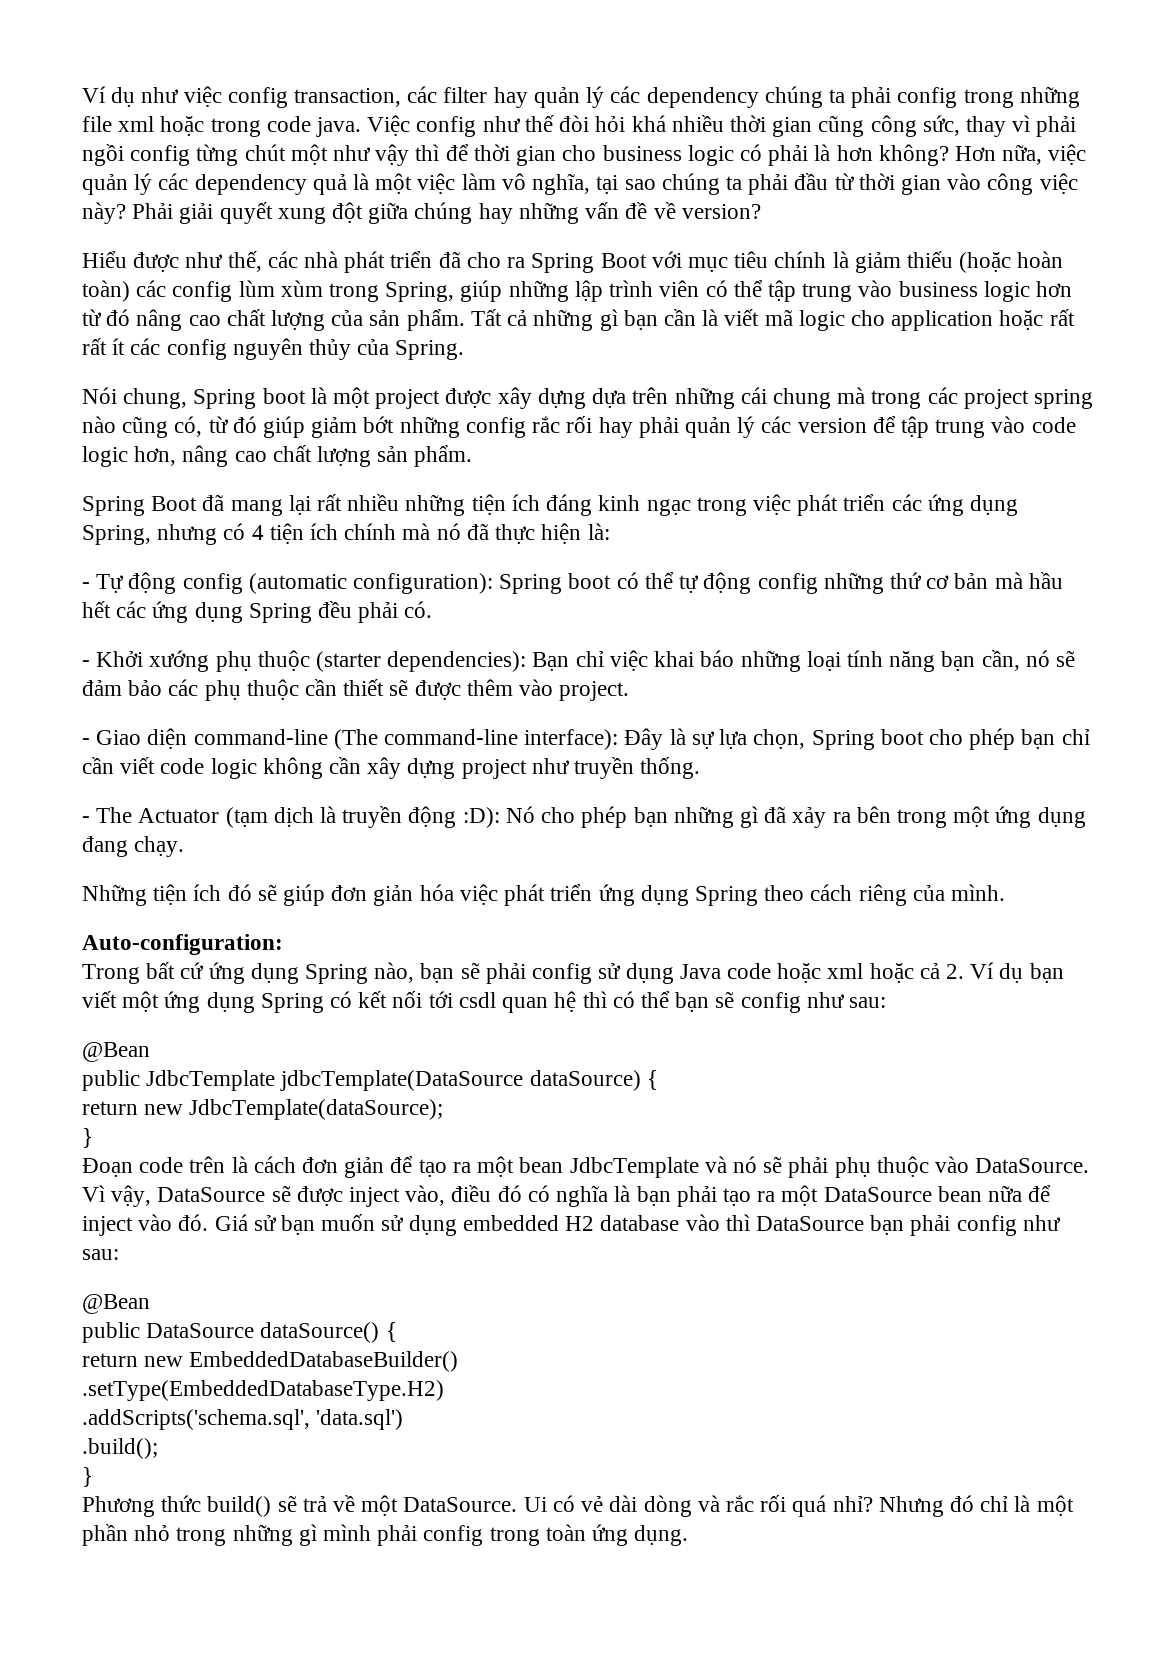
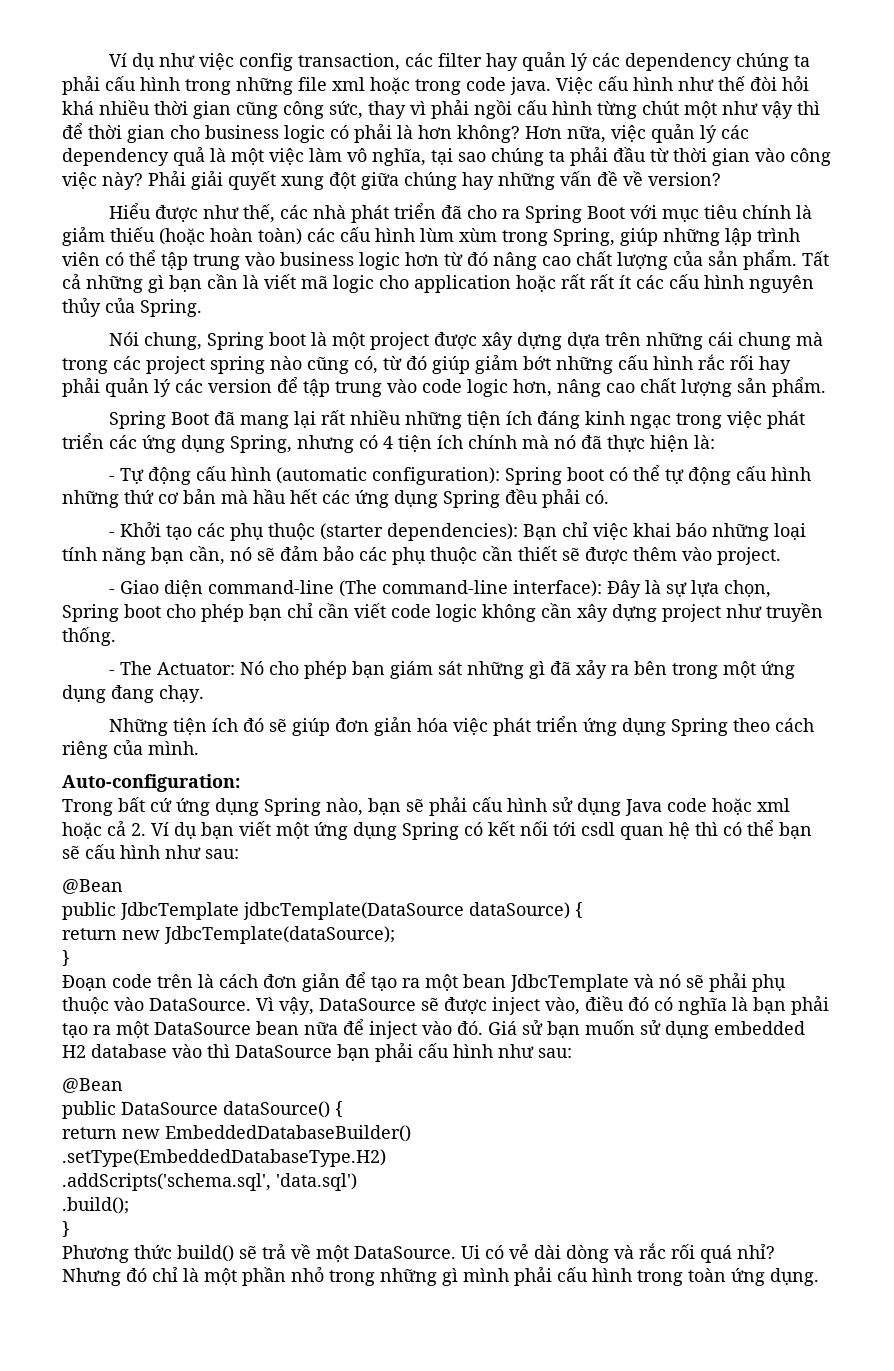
- Ví dụ như việc config transaction, các filter hay quản lý các dependency chúng ta phải config trong những file xml hoặc trong code java.
+ Ví dụ như việc config transaction, các filter hay quản lý các dependency chúng ta phải cấu hình trong những file xml hoặc trong code java.
- Việc config như thế đòi hỏi khá nhiều thời gian cũng công sức, thay vì phải ngồi config từng chút một như vậy thì để thời gian cho business logic có phải là hơn không?
+ Việc cấu hình như thế đòi hỏi khá nhiều thời gian cũng công sức, thay vì phải ngồi cấu hình từng chút một như vậy thì để thời gian cho business logic có phải là hơn không?
- Hiểu được như thế, các nhà phát triển đã cho ra Spring Boot với mục tiêu chính là giảm thiếu (hoặc hoàn toàn) các config lùm xùm trong Spring, giúp những lập trình viên có thể tập trung vào business logic hơn từ đó nâng cao chất lượng của sản phẩm.
+ Hiểu được như thế, các nhà phát triển đã cho ra Spring Boot với mục tiêu chính là giảm thiếu (hoặc hoàn toàn) các cấu hình lùm xùm trong Spring, giúp những lập trình viên có thể tập trung vào business logic hơn từ đó nâng cao chất lượng của sản phẩm.
- Tất cả những gì bạn cần là viết mã logic cho application hoặc rất rất ít các config nguyên thủy của Spring.
+ Tất cả những gì bạn cần là viết mã logic cho application hoặc rất rất ít các cấu hình nguyên thủy của Spring.
- Nói chung, Spring boot là một project được xây dựng dựa trên những cái chung mà trong các project spring nào cũng có, từ đó giúp giảm bớt những config rắc rối hay phải quản lý các version để tập trung vào code logic hơn, nâng cao chất lượng sản phẩm.
+ Nói chung, Spring boot là một project được xây dựng dựa trên những cái chung mà trong các project spring nào cũng có, từ đó giúp giảm bớt những cấu hình rắc rối hay phải quản lý các version để tập trung vào code logic hơn, nâng cao chất lượng sản phẩm.
- - Tự động config (automatic configuration): Spring boot có thể tự động config những thứ cơ bản mà hầu hết các ứng dụng Spring đều phải có.
+ - Tự động cấu hình (automatic configuration): Spring boot có thể tự động cấu hình những thứ cơ bản mà hầu hết các ứng dụng Spring đều phải có.
- - Khởi xướng phụ thuộc (starter dependencies): Bạn chỉ việc khai báo những loại tính năng bạn cần, nó sẽ đảm bảo các phụ thuộc cần thiết sẽ được thêm vào project.
+ - Khởi tạo các phụ thuộc (starter dependencies): Bạn chỉ việc khai báo những loại tính năng bạn cần, nó sẽ đảm bảo các phụ thuộc cần thiết sẽ được thêm vào project.
- - The Actuator (tạm dịch là truyền động :D): Nó cho phép bạn những gì đã xảy ra bên trong một ứng dụng đang chạy.
+ - The Actuator: Nó cho phép bạn giám sát những gì đã xảy ra bên trong một ứng dụng đang chạy.
- Trong bất cứ ứng dụng Spring nào, bạn sẽ phải config sử dụng Java code hoặc xml hoặc cả 2. Ví dụ bạn viết một ứng dụng Spring có kết nối tới csdl quan hệ thì có thể bạn sẽ config như sau:
+ Trong bất cứ ứng dụng Spring nào, bạn sẽ phải cấu hình sử dụng Java code hoặc xml hoặc cả 2. Ví dụ bạn viết một ứng dụng Spring có kết nối tới csdl quan hệ thì có thể bạn sẽ cấu hình như sau:
- Giá sử bạn muốn sử dụng embedded H2 database vào thì DataSource bạn phải config như sau:
+ Giá sử bạn muốn sử dụng embedded H2 database vào thì DataSource bạn phải cấu hình như sau:
- Nhưng đó chỉ là một phần nhỏ trong những gì mình phải config trong toàn ứng dụng.
+ Nhưng đó chỉ là một phần nhỏ trong những gì mình phải cấu hình trong toàn ứng dụng.

